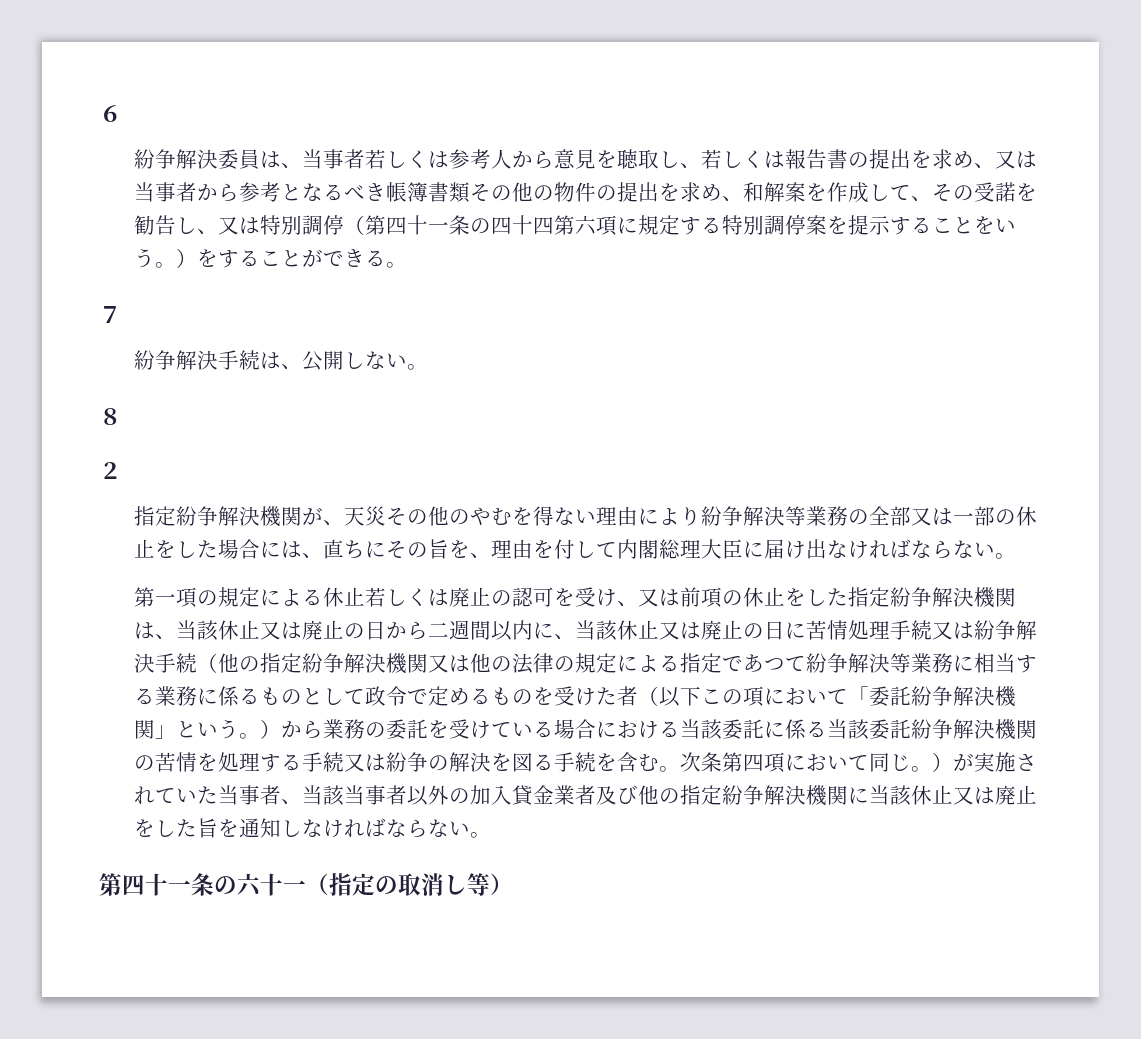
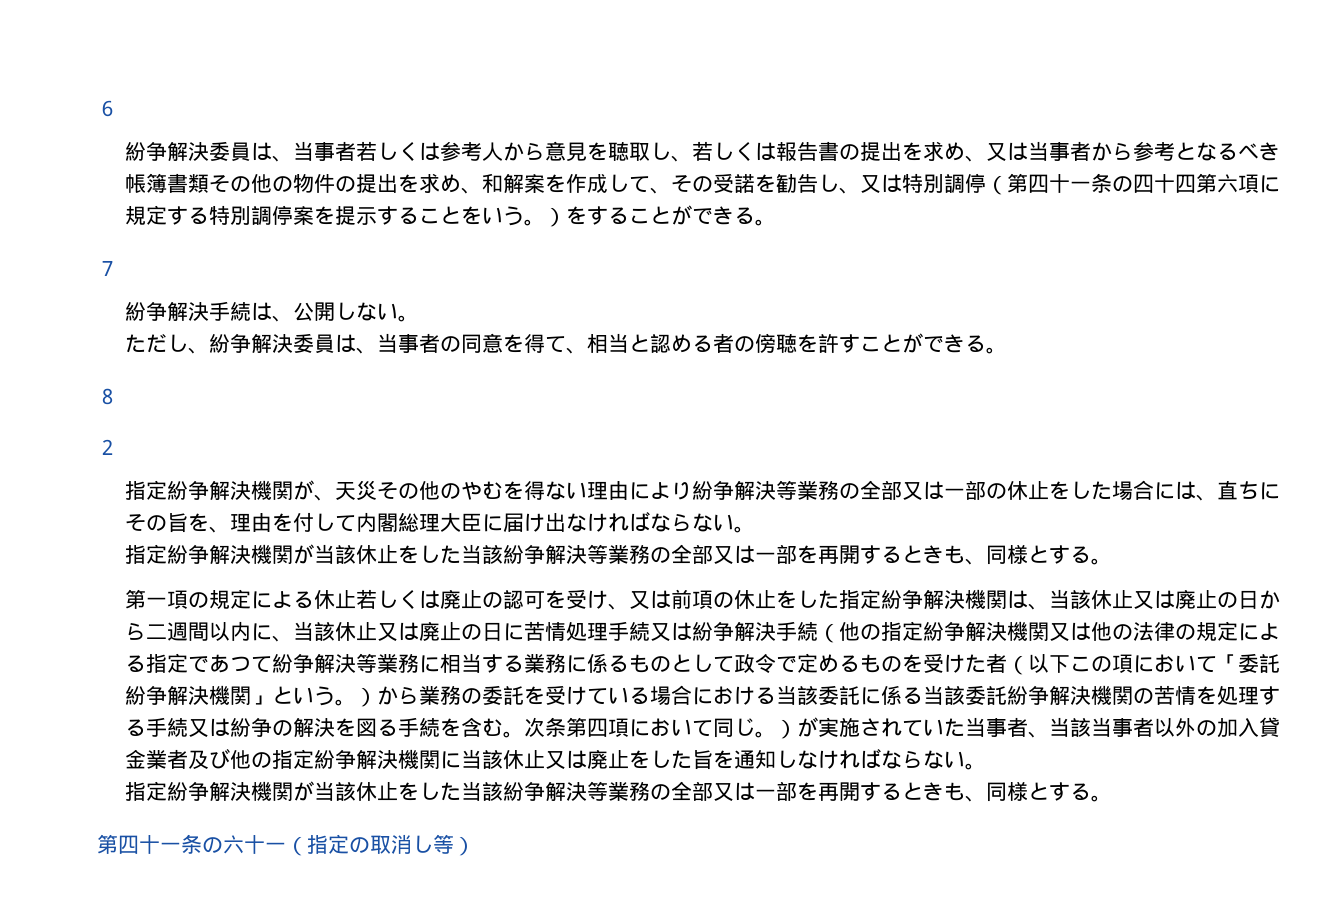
+ ただし、紛争解決委員は、当事者の同意を得て、相当と認める者の傍聴を許すことができる。
  指定紛争解決機関が、天災その他のやむを得ない理由により紛争解決等業務の全部又は一部の休止をした場合には、直ちにその旨を、理由を付して内閣総理大臣に届け出なければならない。
+ 指定紛争解決機関が当該休止をした当該紛争解決等業務の全部又は一部を再開するときも、同様とする。
  次条第四項において同じ。）が実施されていた当事者、当該当事者以外の加入貸金業者及び他の指定紛争解決機関に当該休止又は廃止をした旨を通知しなければならない。
+ 指定紛争解決機関が当該休止をした当該紛争解決等業務の全部又は一部を再開するときも、同様とする。

